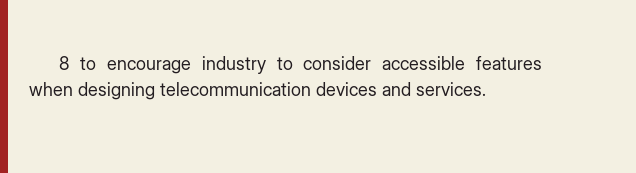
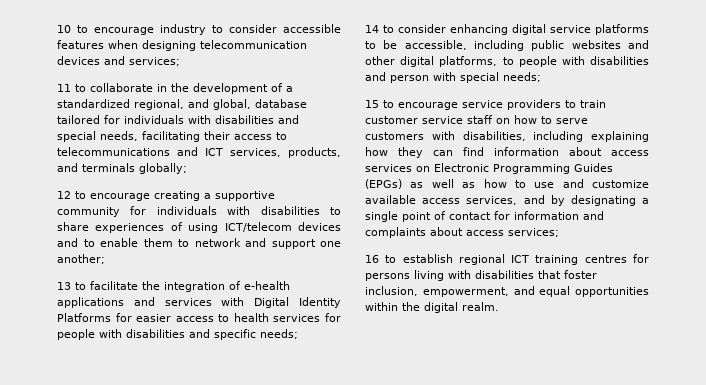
- 8 to encourage industry to consider accessible features when designing telecommunication devices and services.
+ 10 to encourage industry to consider accessible features when designing telecommunication devices and services;
+ 11 to collaborate in the development of a standardized regional, and global, database tailored for individuals with disabilities and special needs, facilitating their access to telecommunications and ICT services, products, and terminals globally;
+ 12 to encourage creating a supportive community for individuals with disabilities to share experiences of using ICT/telecom devices and to enable them to network and support one another;
+ 13 to facilitate the integration of e-health applications and services with Digital Identity Platforms for easier access to health services for people with disabilities and specific needs;
+ 14 to consider enhancing digital service platforms to be accessible, including public websites and other digital platforms, to people with disabilities and person with special needs;
+ 15 to encourage service providers to train customer service staff on how to serve customers with disabilities, including explaining how they can find information about access services on Electronic Programming Guides (EPGs) as well as how to use and customize available access services, and by designating a single point of contact for information and complaints about access services;
+ 16 to establish regional ICT training centres for persons living with disabilities that foster inclusion, empowerment, and equal opportunities within the digital realm.

